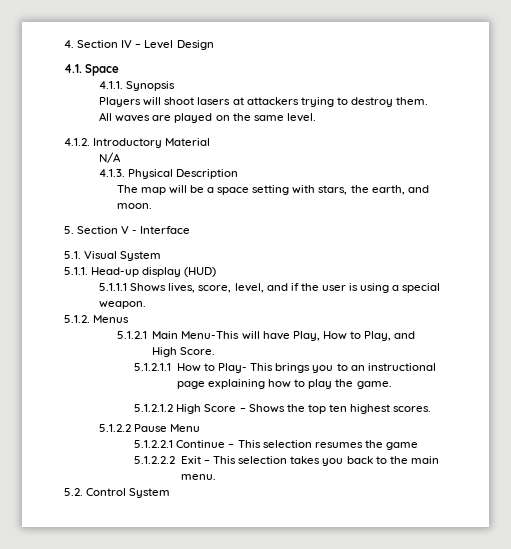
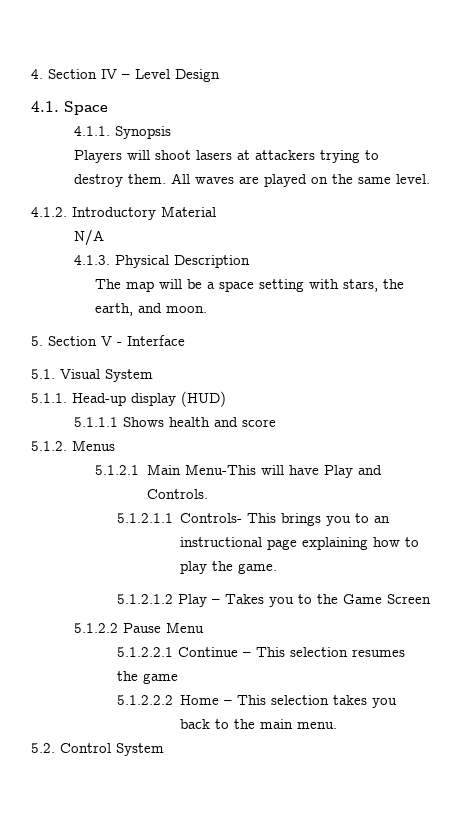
- 5.1.1.1 Shows lives, score, level, and if the user is using a special weapon.
+ 5.1.1.1 Shows health and score
- 5.1.2.1 Main Menu-This will have Play, How to Play, and High Score.
- 5.1.2.1.1 How to Play- This brings you to an instructional page explaining how to play the game.
+ 5.1.2.1 Main Menu-This will have Play and Controls.
+ 5.1.2.1.1 Controls- This brings you to an instructional page explaining how to play the game.
- 5.1.2.1.2 High Score – Shows the top ten highest scores.
+ 5.1.2.1.2 Play – Takes you to the Game Screen
- 5.1.2.2.2 Exit – This selection takes you back to the main menu.
+ 5.1.2.2.2 Home – This selection takes you back to the main menu.

